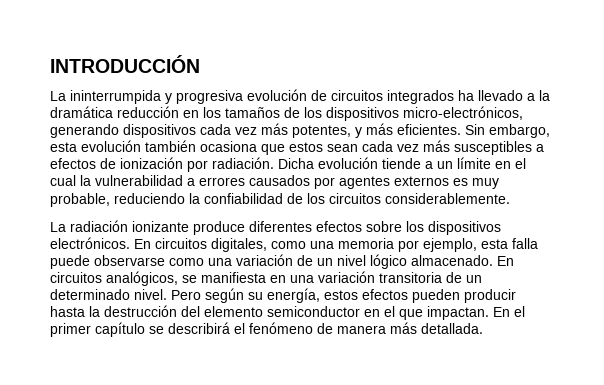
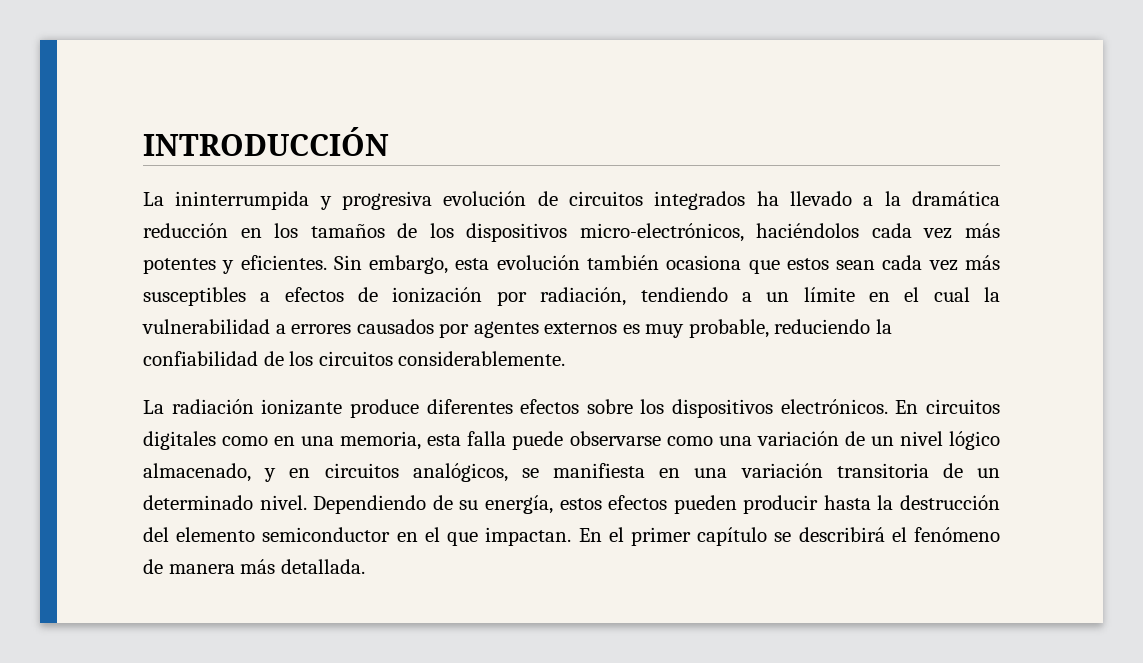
- La ininterrumpida y progresiva evolución de circuitos integrados ha llevado a la dramática reducción en los tamaños de los dispositivos micro-electrónicos, generando dispositivos cada vez más potentes, y más eficientes.
+ La ininterrumpida y progresiva evolución de circuitos integrados ha llevado a la dramática reducción en los tamaños de los dispositivos micro-electrónicos, haciéndolos cada vez más potentes y eficientes.
- Sin embargo, esta evolución también ocasiona que estos sean cada vez más susceptibles a efectos de ionización por radiación. Dicha evolución tiende a un límite en el cual la vulnerabilidad a errores causados por agentes externos es muy probable, reduciendo la confiabilidad de los circuitos considerablemente.
+ Sin embargo, esta evolución también ocasiona que estos sean cada vez más susceptibles a efectos de ionización por radiación, tendiendo a un límite en el cual la vulnerabilidad a errores causados por agentes externos es muy probable, reduciendo la confiabilidad de los circuitos considerablemente.
- En circuitos digitales, como una memoria por ejemplo, esta falla puede observarse como una variación de un nivel lógico almacenado. En circuitos analógicos, se manifiesta en una variación transitoria de un determinado nivel.
+ En circuitos digitales como en una memoria, esta falla puede observarse como una variación de un nivel lógico almacenado, y en circuitos analógicos, se manifiesta en una variación transitoria de un determinado nivel.
- Pero según su energía, estos efectos pueden producir hasta la destrucción del elemento semiconductor en el que impactan.
+ Dependiendo de su energía, estos efectos pueden producir hasta la destrucción del elemento semiconductor en el que impactan.

